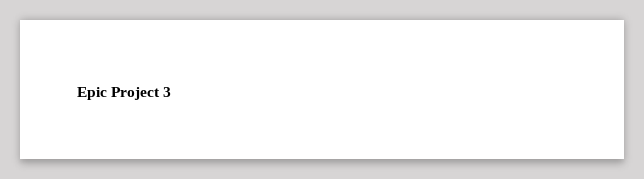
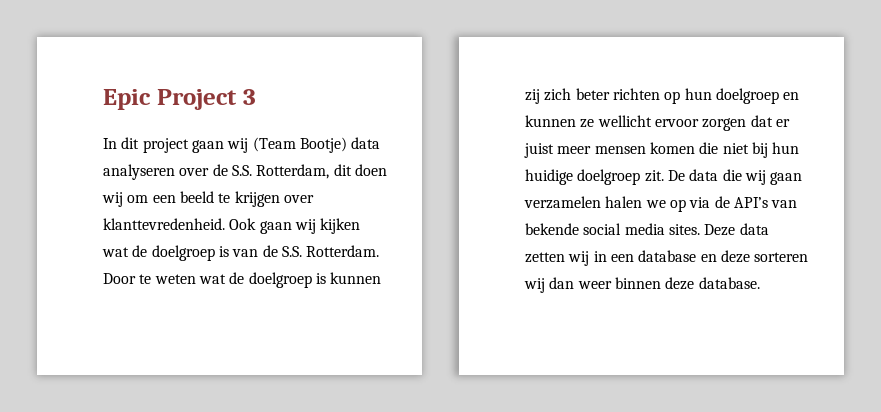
+ In dit project gaan wij (Team Bootje) data analyseren over de S.S. Rotterdam, dit doen wij om een beeld te krijgen over klanttevredenheid. Ook gaan wij kijken wat de doelgroep is van de S.S. Rotterdam. Door te weten wat de doelgroep is kunnen zij zich beter richten op hun doelgroep en kunnen ze wellicht ervoor zorgen dat er juist meer mensen komen die niet bij hun huidige doelgroep zit. De data die wij gaan verzamelen halen we op via de API’s van bekende social media sites. Deze data zetten wij in een database en deze sorteren wij dan weer binnen deze database.

